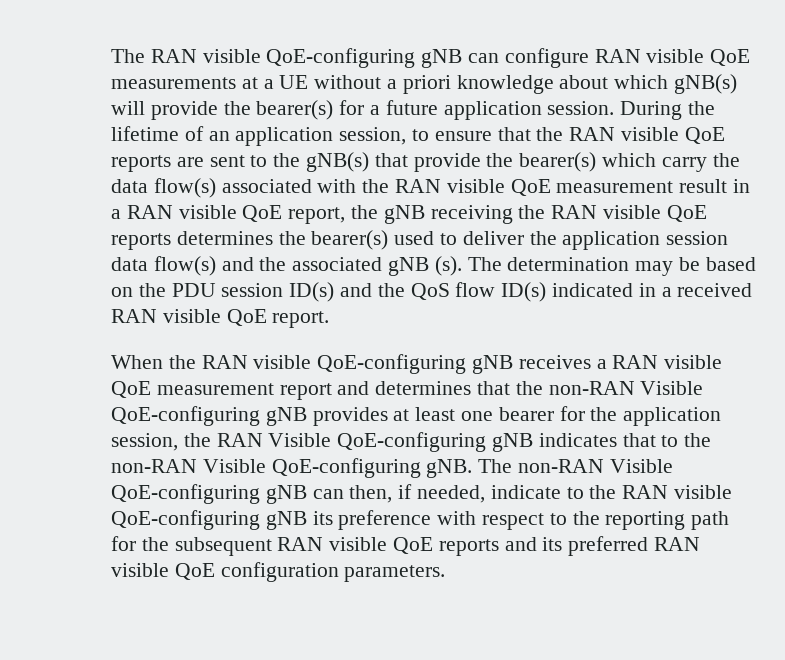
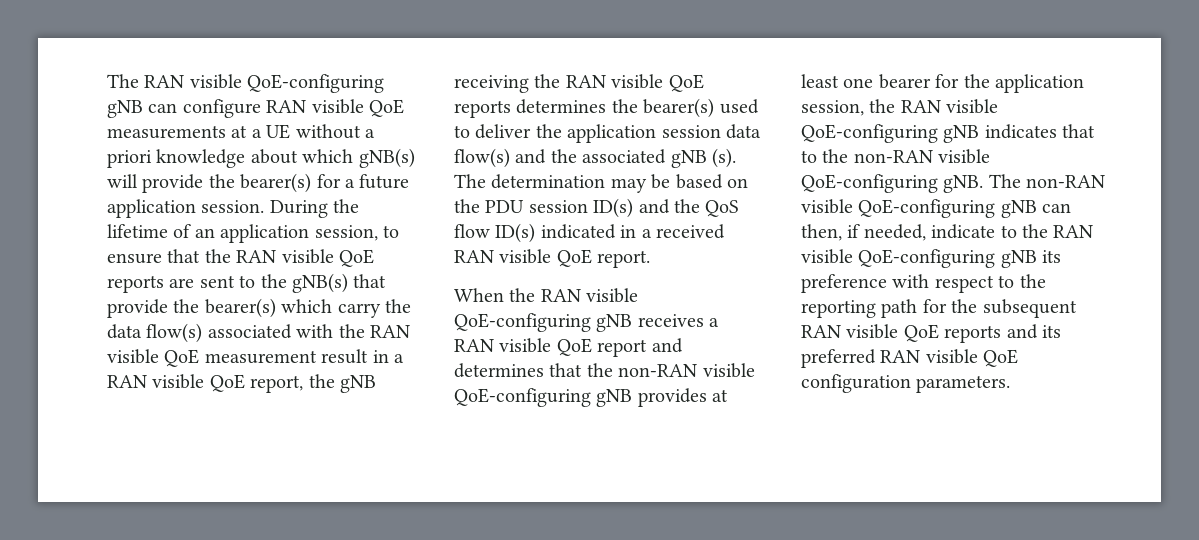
- When the RAN visible QoE-configuring gNB receives a RAN visible QoE measurement report and determines that the non-RAN Visible QoE-configuring gNB provides at least one bearer for the application session, the RAN Visible QoE-configuring gNB indicates that to the non-RAN Visible QoE-configuring gNB.
+ When the RAN visible QoE-configuring gNB receives a RAN visible QoE report and determines that the non-RAN visible QoE-configuring gNB provides at least one bearer for the application session, the RAN visible QoE-configuring gNB indicates that to the non-RAN visible QoE-configuring gNB.
- The non-RAN Visible QoE-configuring gNB can then, if needed, indicate to the RAN visible QoE-configuring gNB its preference with respect to the reporting path for the subsequent RAN visible QoE reports and its preferred RAN visible QoE configuration parameters.
+ The non-RAN visible QoE-configuring gNB can then, if needed, indicate to the RAN visible QoE-configuring gNB its preference with respect to the reporting path for the subsequent RAN visible QoE reports and its preferred RAN visible QoE configuration parameters.

